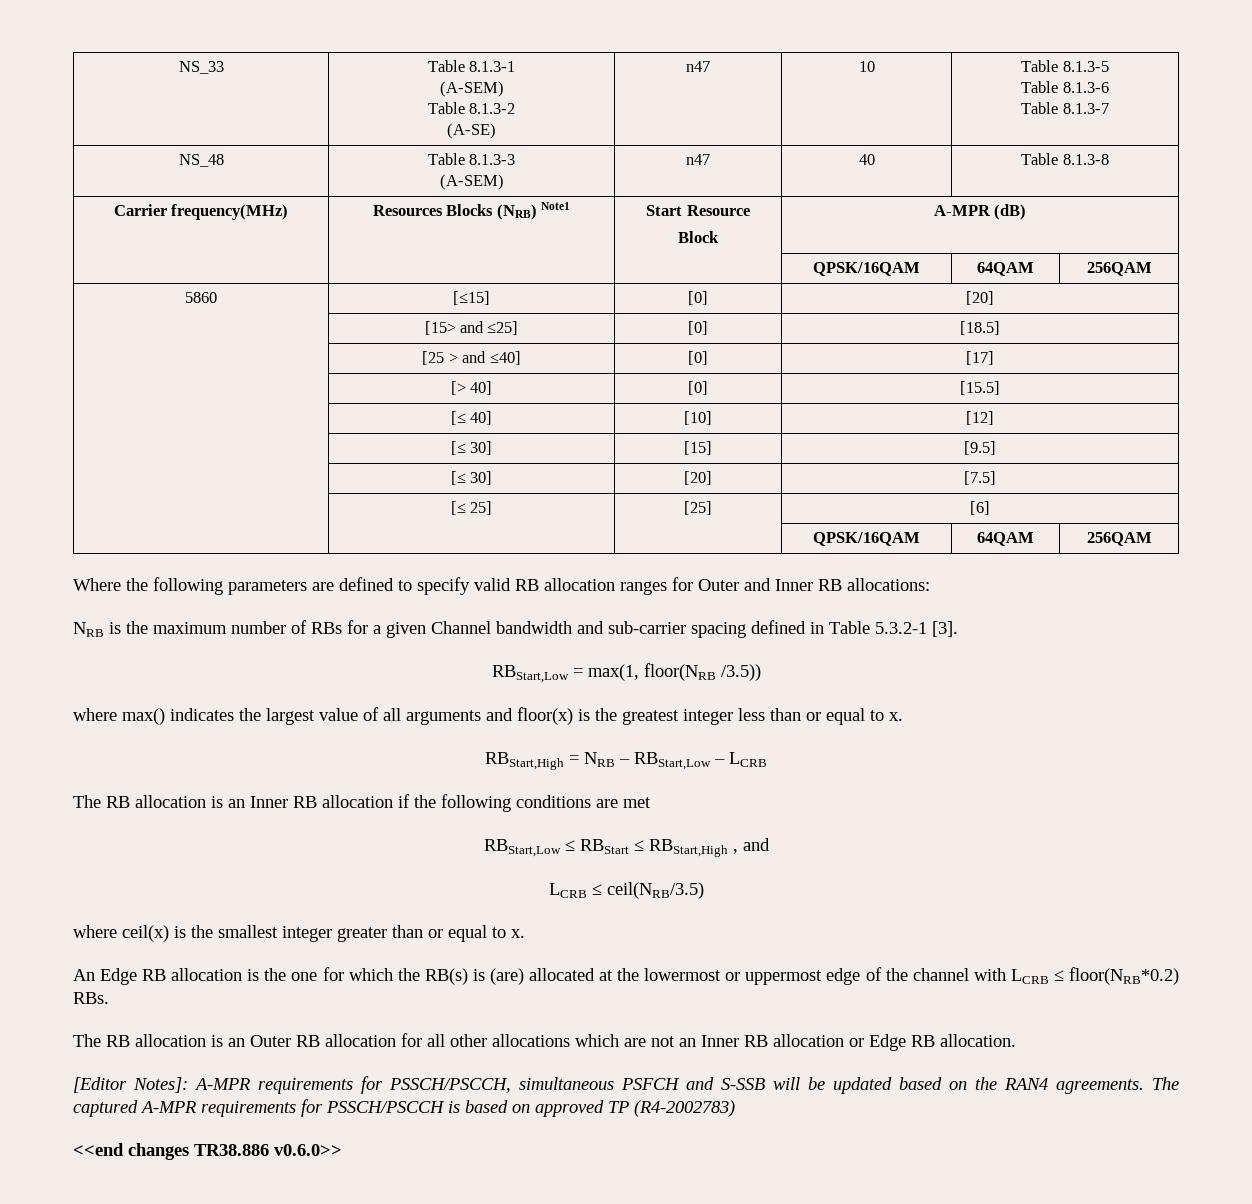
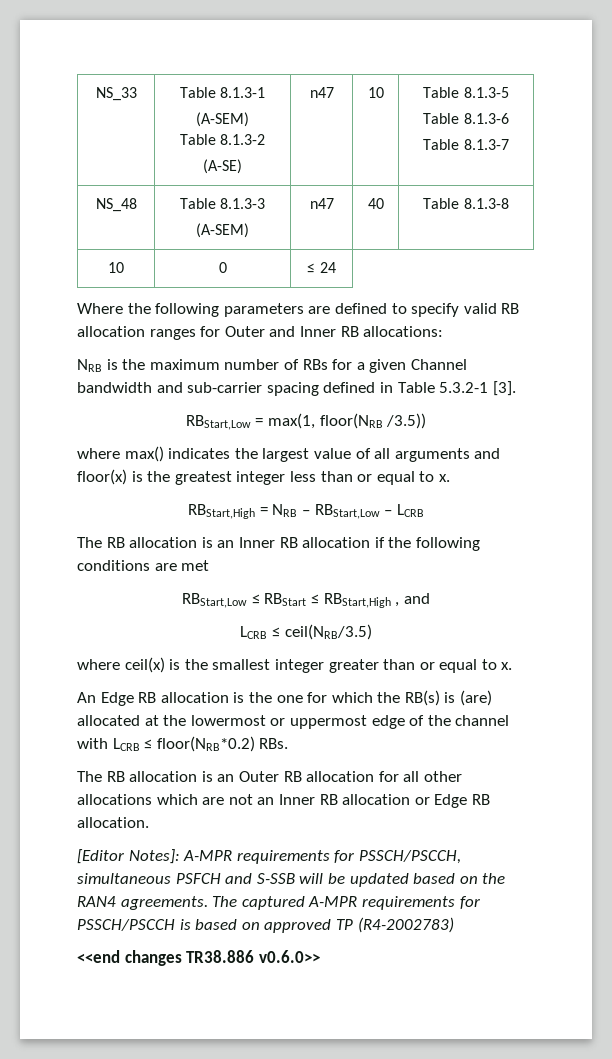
- Carrier frequency(MHz) | Resources Blocks (NRB) Note1 | Start Resource
- Block | A-MPR (dB)
- | | | QPSK/16QAM | 64QAM | 256QAM
- 5860 | [≤15] | [0] | [20]
- | [15> and ≤25] | [0] | [18.5]
- | [25 > and ≤40] | [0] | [17]
- | [> 40] | [0] | [15.5]
- | [≤ 40] | [10] | [12]
- | [≤ 30] | [15] | [9.5]
- | [≤ 30] | [20] | [7.5]
- | [≤ 25] | [25] | [6]
- | | | QPSK/16QAM | 64QAM | 256QAM
+ 10 | 0 | ≤ 24

